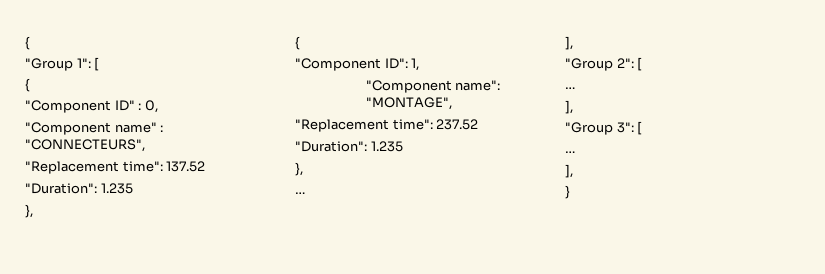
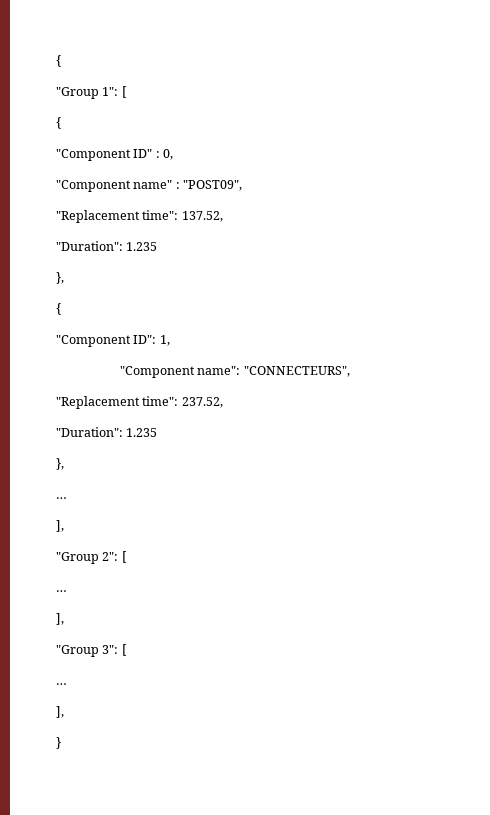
- "Component name" : "CONNECTEURS",
- "Replacement time": 137.52
+ "Component name" : "POST09",
+ "Replacement time": 137.52,
- "Component name": "MONTAGE",
- "Replacement time": 237.52
+ "Component name": "CONNECTEURS",
+ "Replacement time": 237.52,

